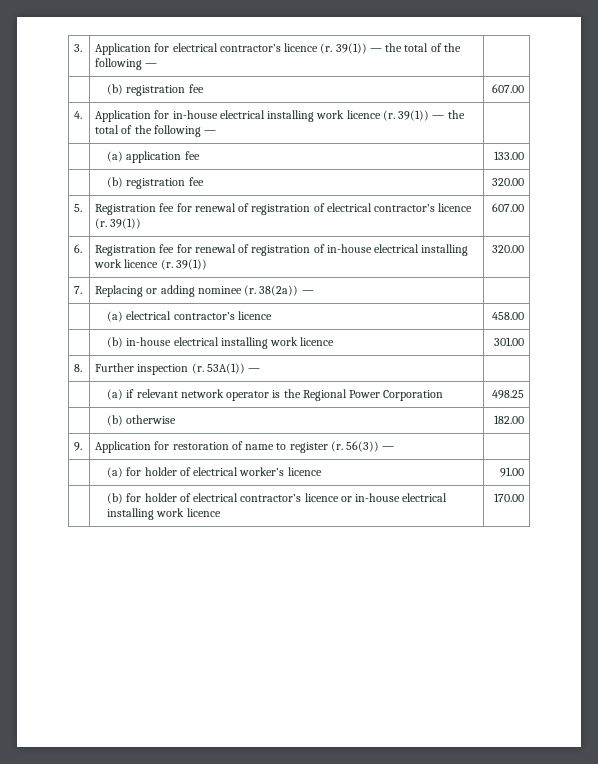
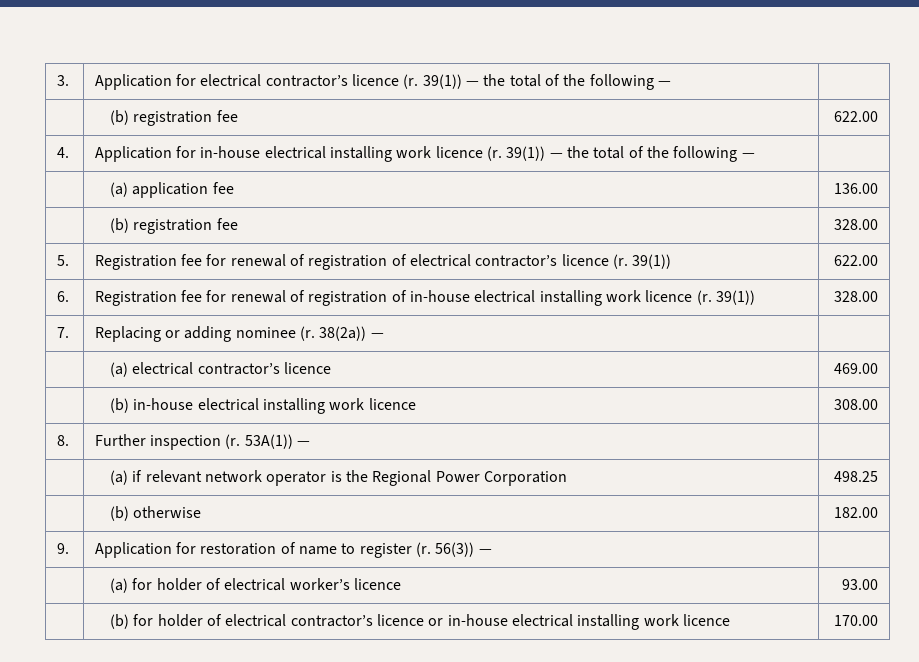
- | (b) registration fee | 607.00
+ | (b) registration fee | 622.00
- | (a) application fee | 133.00
- | (b) registration fee | 320.00
+ | (a) application fee | 136.00
+ | (b) registration fee | 328.00
- 5. | Registration fee for renewal of registration of electrical contractor’s licence (r. 39(1)) | 607.00
+ 5. | Registration fee for renewal of registration of electrical contractor’s licence (r. 39(1)) | 622.00
- 6. | Registration fee for renewal of registration of in-house electrical installing work licence (r. 39(1)) | 320.00
+ 6. | Registration fee for renewal of registration of in-house electrical installing work licence (r. 39(1)) | 328.00
- | (a) electrical contractor’s licence | 458.00
+ | (a) electrical contractor’s licence | 469.00
- | (b) in-house electrical installing work licence | 301.00
+ | (b) in-house electrical installing work licence | 308.00
- | (a) for holder of electrical worker’s licence | 91.00
+ | (a) for holder of electrical worker’s licence | 93.00

